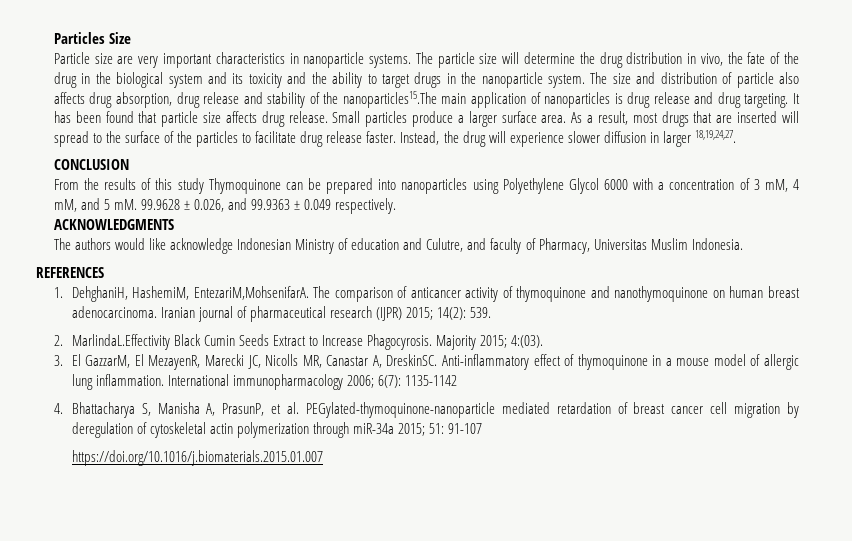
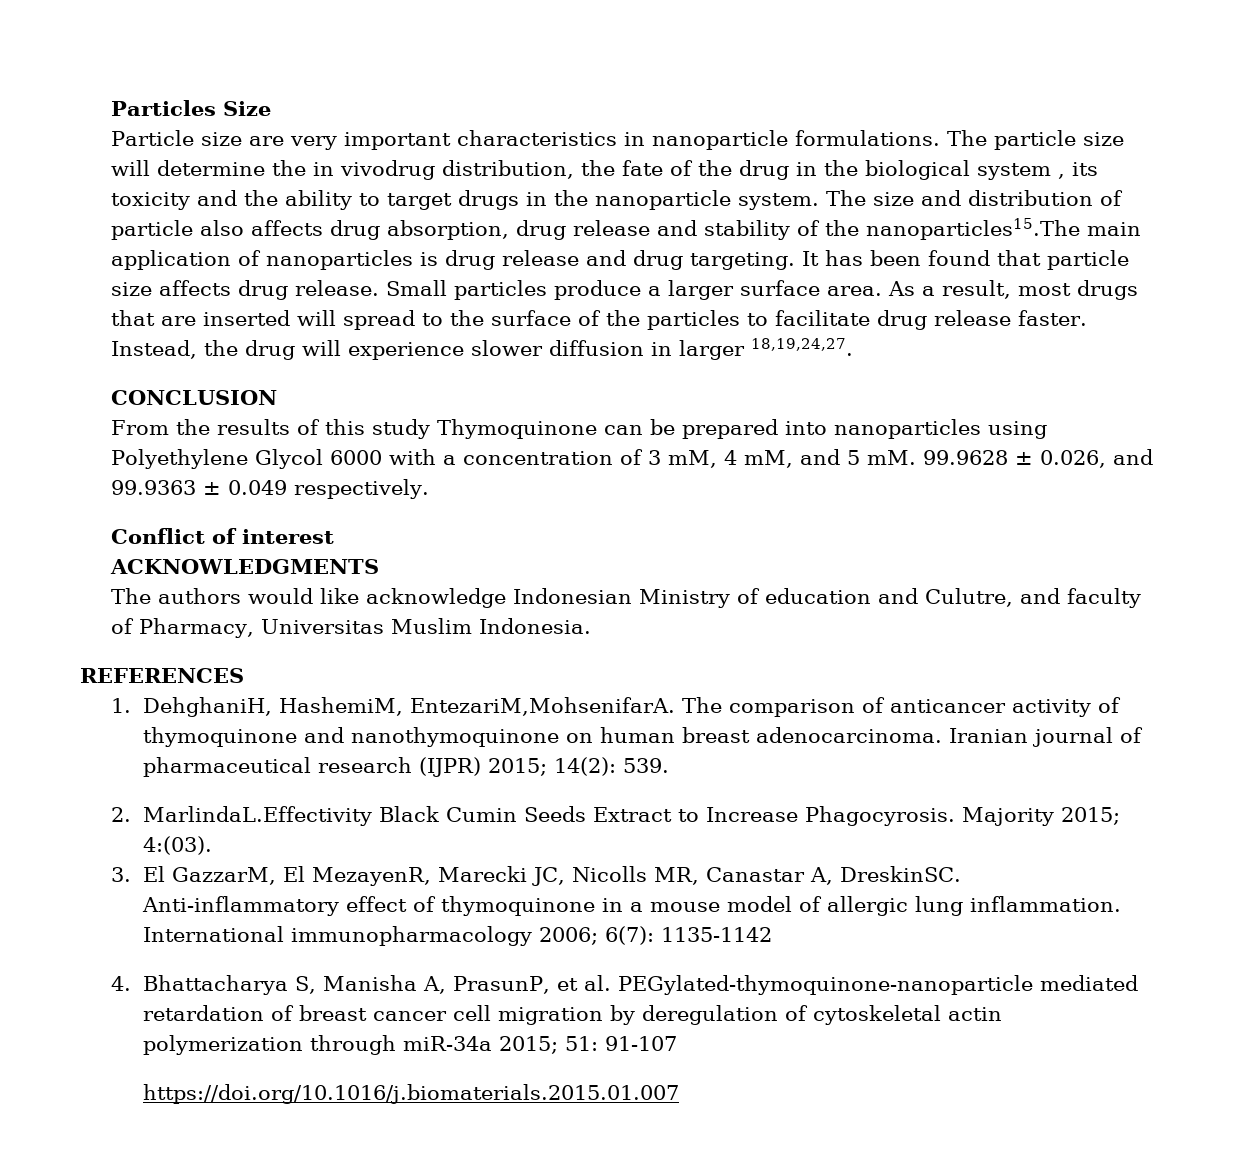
- Particle size are very important characteristics in nanoparticle systems.
+ Particle size are very important characteristics in nanoparticle formulations.
- The particle size will determine the drug distribution in vivo, the fate of the drug in the biological system and its toxicity and the ability to target drugs in the nanoparticle system.
+ The particle size will determine the in vivodrug distribution, the fate of the drug in the biological system , its toxicity and the ability to target drugs in the nanoparticle system.
+ Conflict of interest

